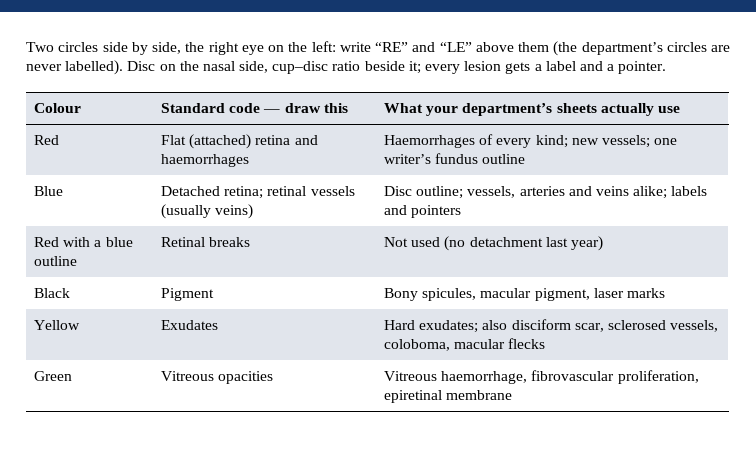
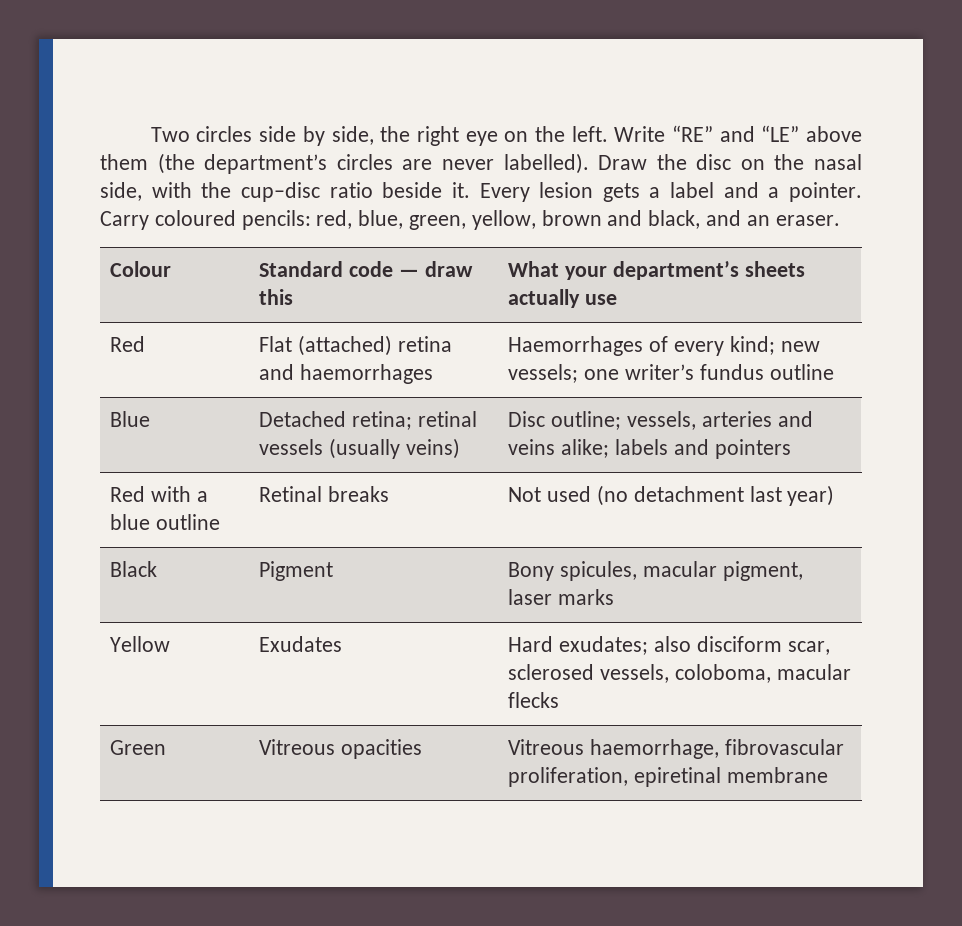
- Two circles side by side, the right eye on the left: write “RE” and “LE” above them (the department’s circles are never labelled).
+ Two circles side by side, the right eye on the left. Write “RE” and “LE” above them (the department’s circles are never labelled).
- Disc on the nasal side, cup–disc ratio beside it; every lesion gets a label and a pointer.
+ Draw the disc on the nasal side, with the cup–disc ratio beside it. Every lesion gets a label and a pointer. Carry coloured pencils: red, blue, green, yellow, brown and black, and an eraser.

